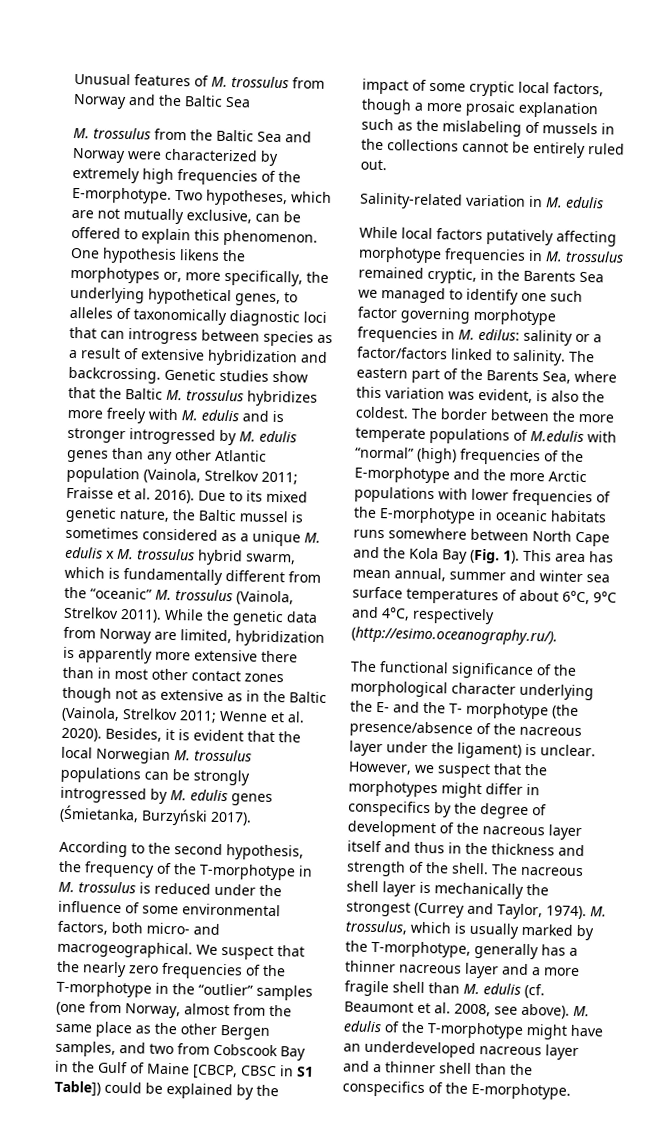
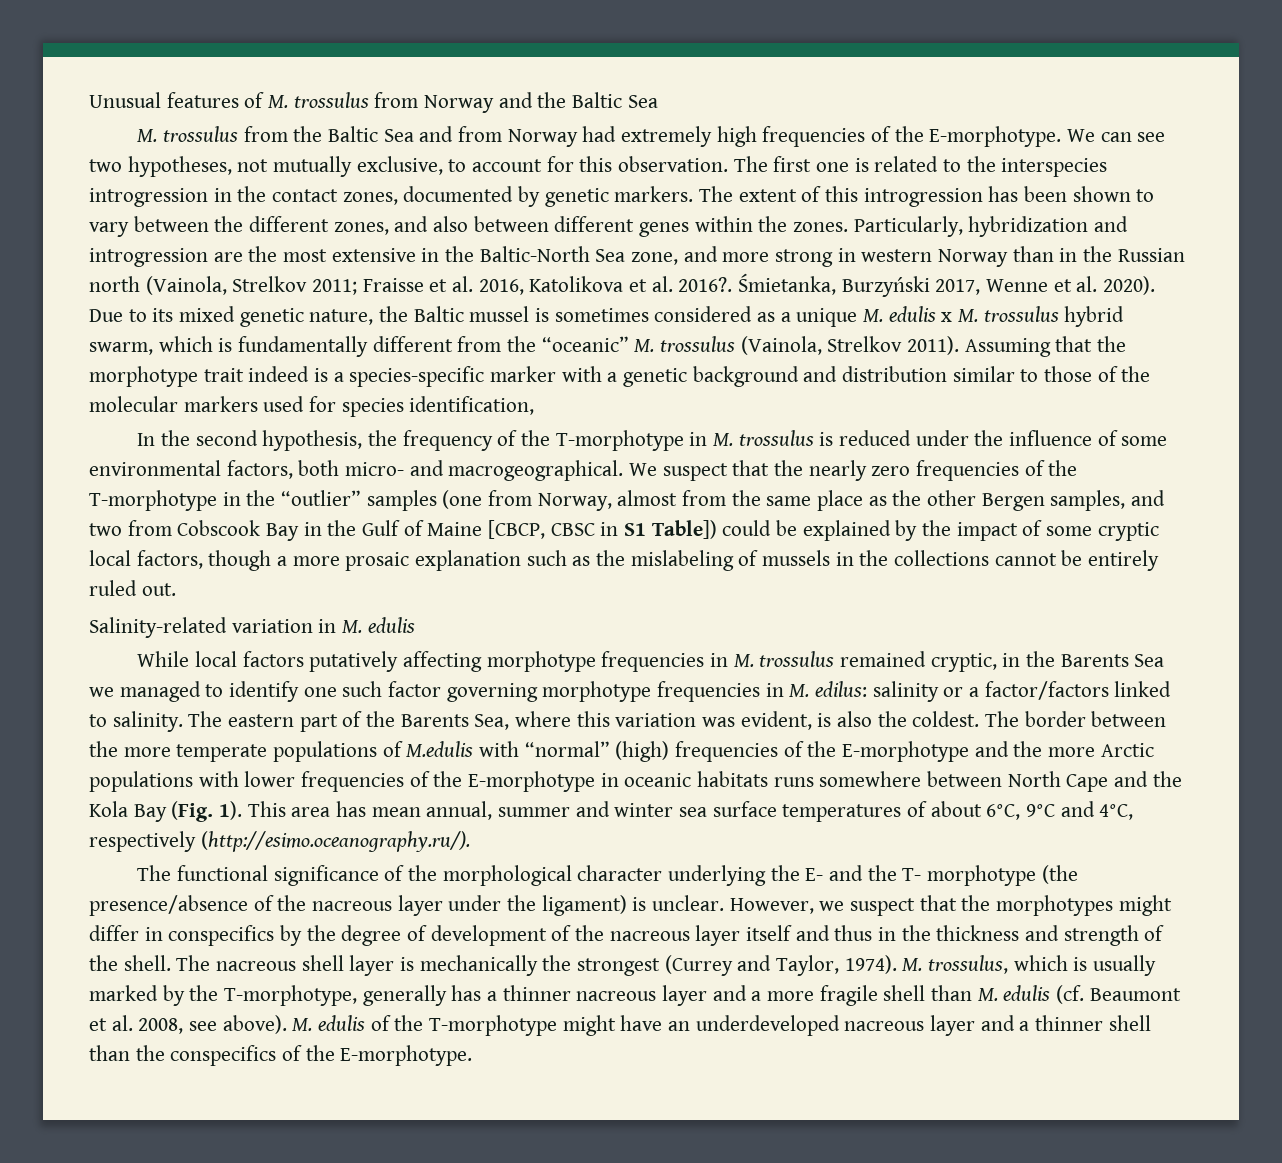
- M. trossulus from the Baltic Sea and Norway were characterized by extremely high frequencies of the E-morphotype.
+ M. trossulus from the Baltic Sea and from Norway had extremely high frequencies of the E-morphotype.
- Two hypotheses, which are not mutually exclusive, can be offered to explain this phenomenon. One hypothesis likens the morphotypes or, more specifically, the underlying hypothetical genes, to alleles of taxonomically diagnostic loci that can introgress between species as a result of extensive hybridization and backcrossing. Genetic studies show that the Baltic M. trossulus hybridizes more freely with M. edulis and is stronger introgressed by M. edulis genes than any other Atlantic population (Vainola, Strelkov 2011; Fraisse et al. 2016).
+ We can see two hypotheses, not mutually exclusive, to account for this observation. The first one is related to the interspecies introgression in the contact zones, documented by genetic markers. The extent of this introgression has been shown to vary between the different zones, and also between different genes within the zones. Particularly, hybridization and introgression are the most extensive in the Baltic-North Sea zone, and more strong in western Norway than in the Russian north (Vainola, Strelkov 2011; Fraisse et al. 2016, Katolikova et al. 2016?. Śmietanka, Burzyński 2017, Wenne et al. 2020).
- While the genetic data from Norway are limited, hybridization is apparently more extensive there than in most other contact zones though not as extensive as in the Baltic (Vainola, Strelkov 2011; Wenne et al. 2020). Besides, it is evident that the local Norwegian M. trossulus populations can be strongly introgressed by M. edulis genes (Śmietanka, Burzyński 2017).
- According to the second hypothesis, the frequency of the T-morphotype in M. trossulus is reduced under the influence of some environmental factors, both micro- and macrogeographical.
+ Assuming that the morphotype trait indeed is a species-specific marker with a genetic background and distribution similar to those of the molecular markers used for species identification,
+ In the second hypothesis, the frequency of the T-morphotype in M. trossulus is reduced under the influence of some environmental factors, both micro- and macrogeographical.

